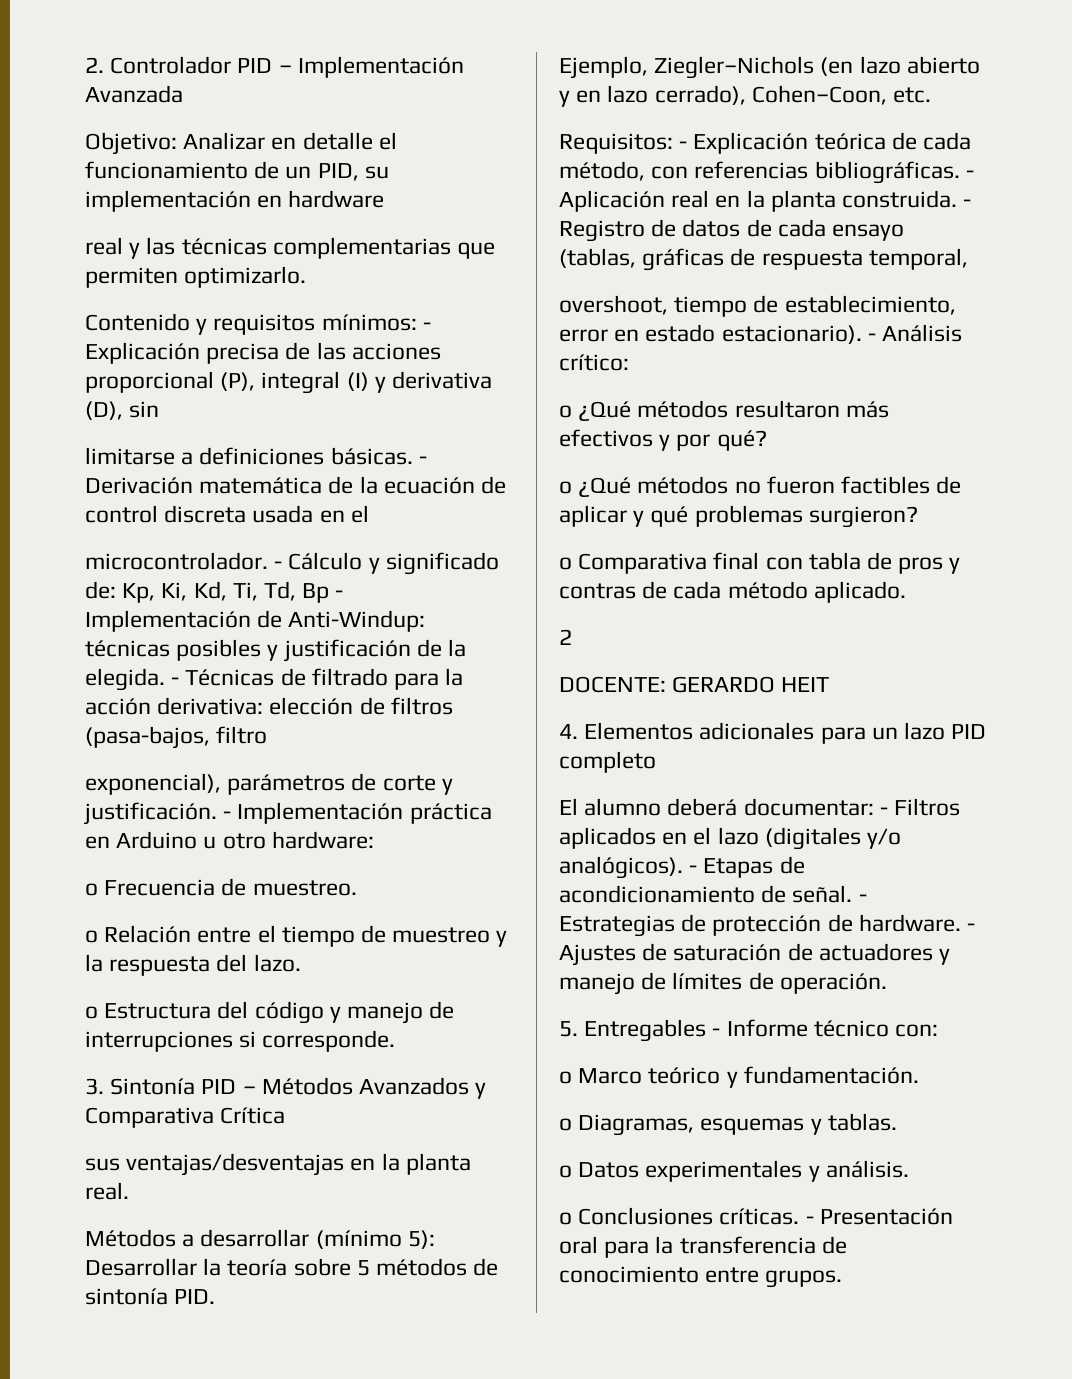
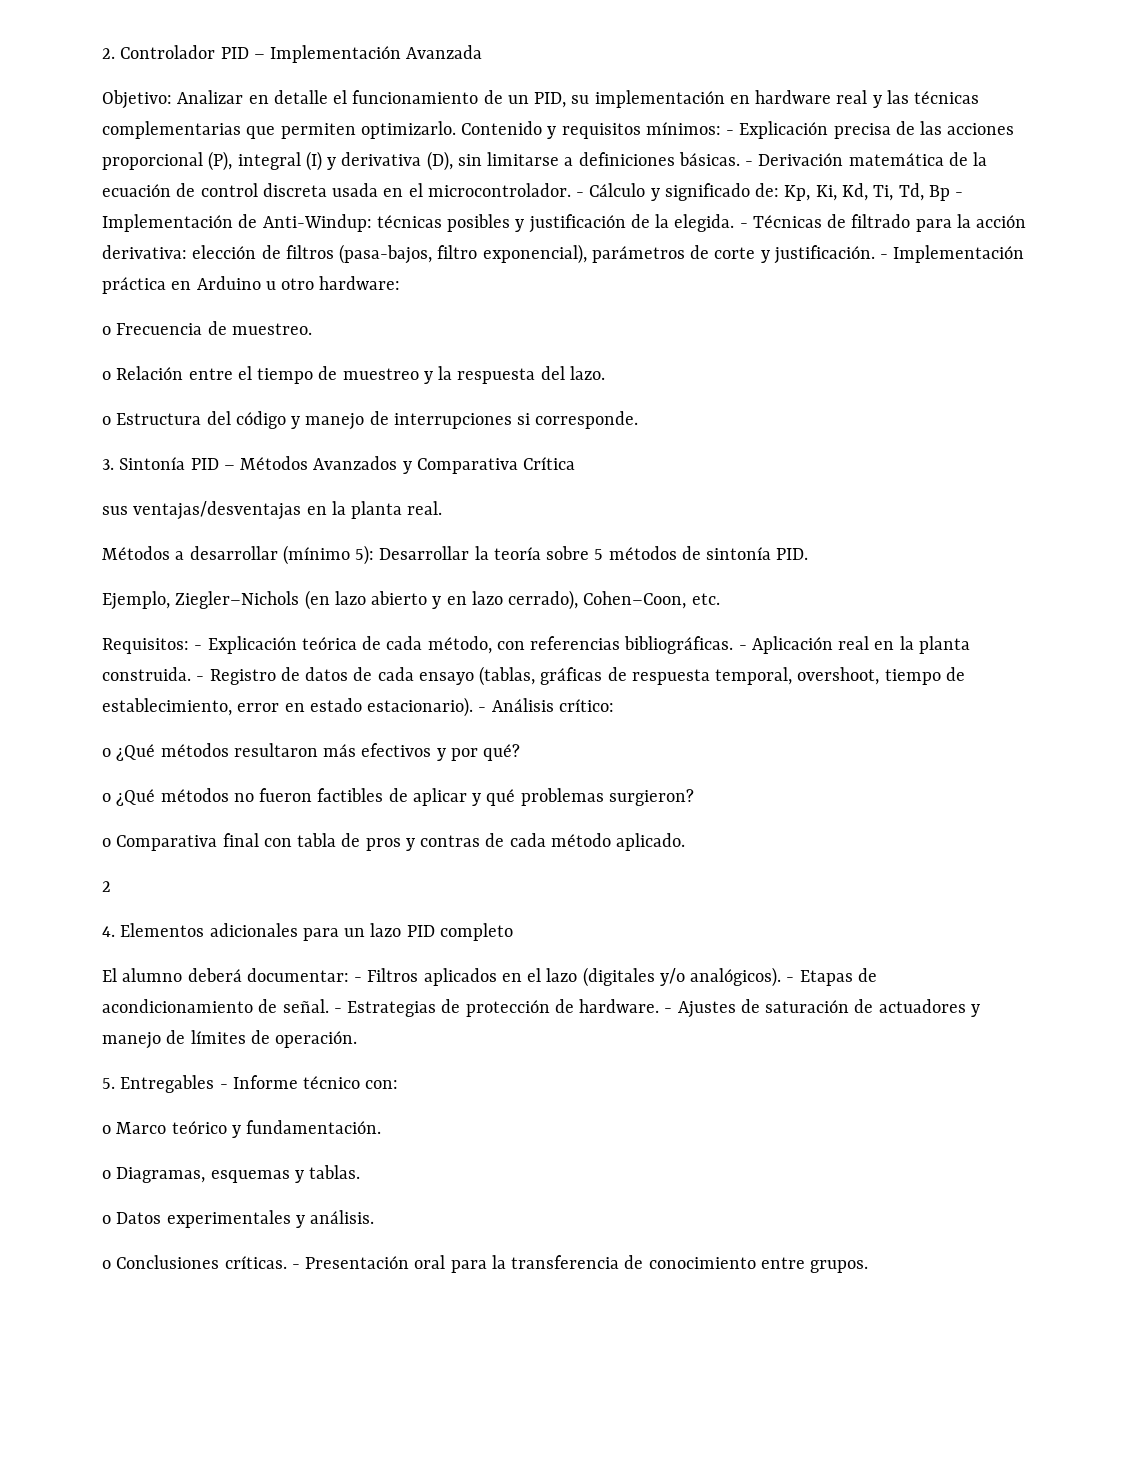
- Objetivo: Analizar en detalle el funcionamiento de un PID, su implementación en hardware
- real y las técnicas complementarias que permiten optimizarlo.
- Contenido y requisitos mínimos: - Explicación precisa de las acciones proporcional (P), integral (I) y derivativa (D), sin
- limitarse a definiciones básicas.
+ Objetivo: Analizar en detalle el funcionamiento de un PID, su implementación en hardware real y las técnicas complementarias que permiten optimizarlo. Contenido y requisitos mínimos: - Explicación precisa de las acciones proporcional (P), integral (I) y derivativa (D), sin limitarse a definiciones básicas.
- - Derivación matemática de la ecuación de control discreta usada en el
- microcontrolador.
+ - Derivación matemática de la ecuación de control discreta usada en el microcontrolador.
- - Técnicas de filtrado para la acción derivativa: elección de filtros (pasa-bajos, filtro
- exponencial), parámetros de corte y justificación.
+ - Técnicas de filtrado para la acción derivativa: elección de filtros (pasa-bajos, filtro exponencial), parámetros de corte y justificación.
- - Registro de datos de cada ensayo (tablas, gráficas de respuesta temporal,
- overshoot, tiempo de establecimiento, error en estado estacionario).
+ - Registro de datos de cada ensayo (tablas, gráficas de respuesta temporal, overshoot, tiempo de establecimiento, error en estado estacionario).
- DOCENTE: GERARDO HEIT

